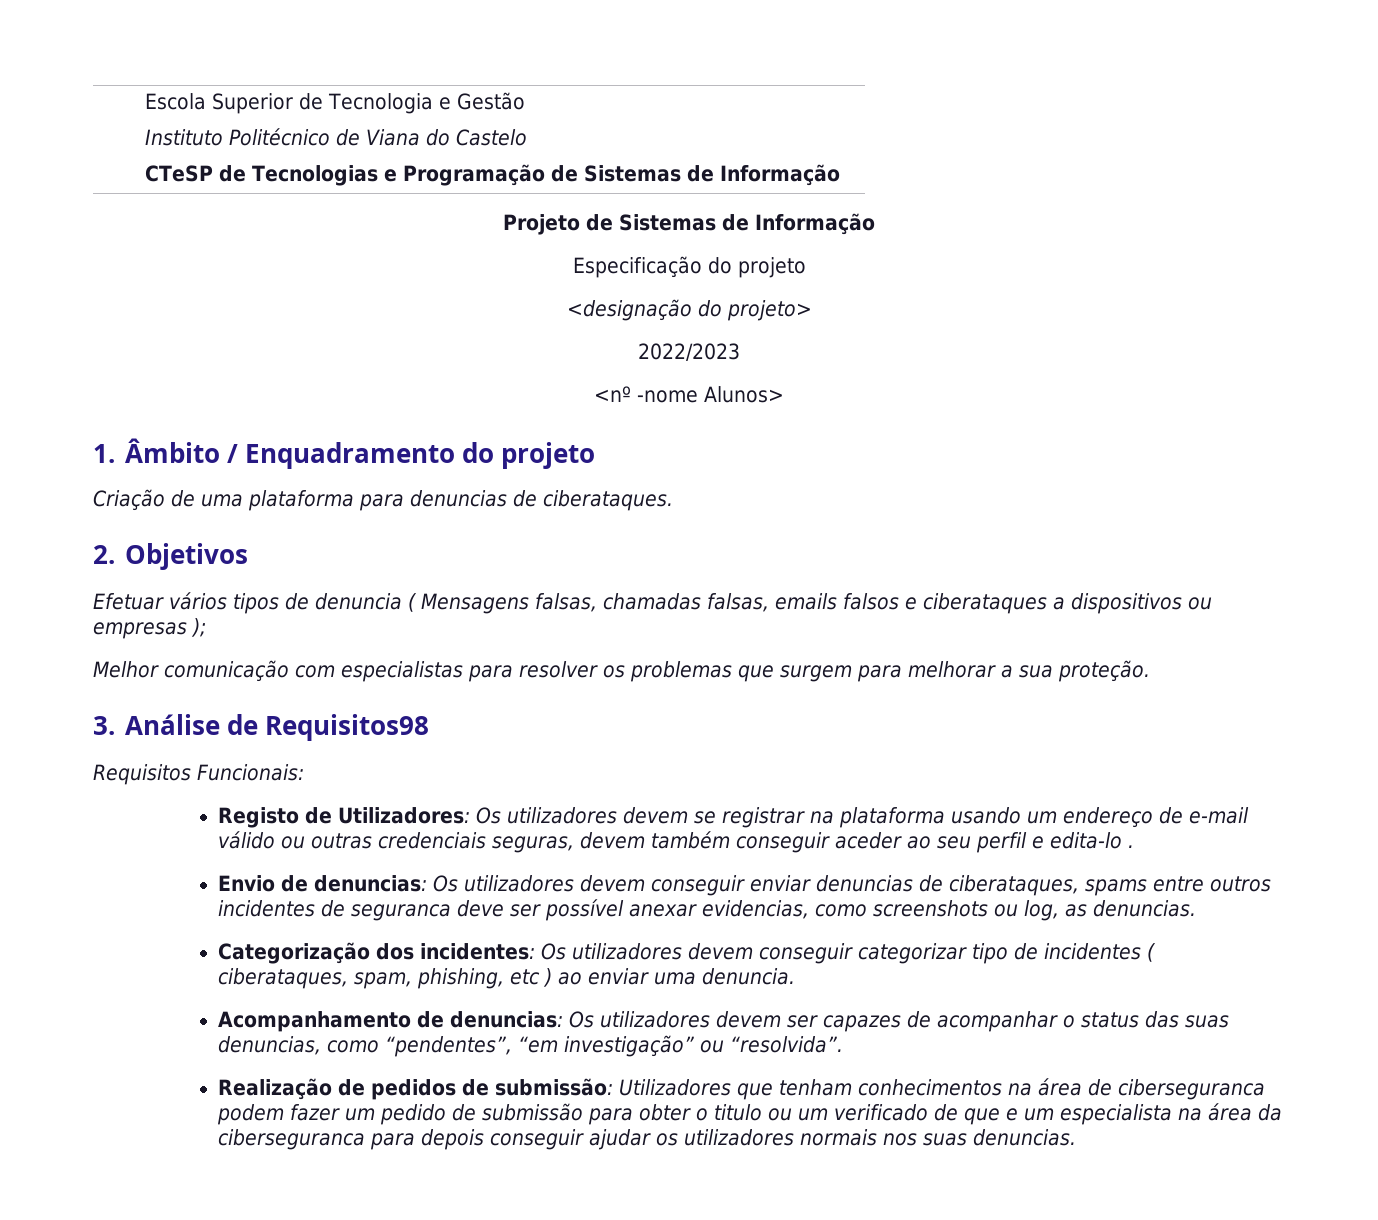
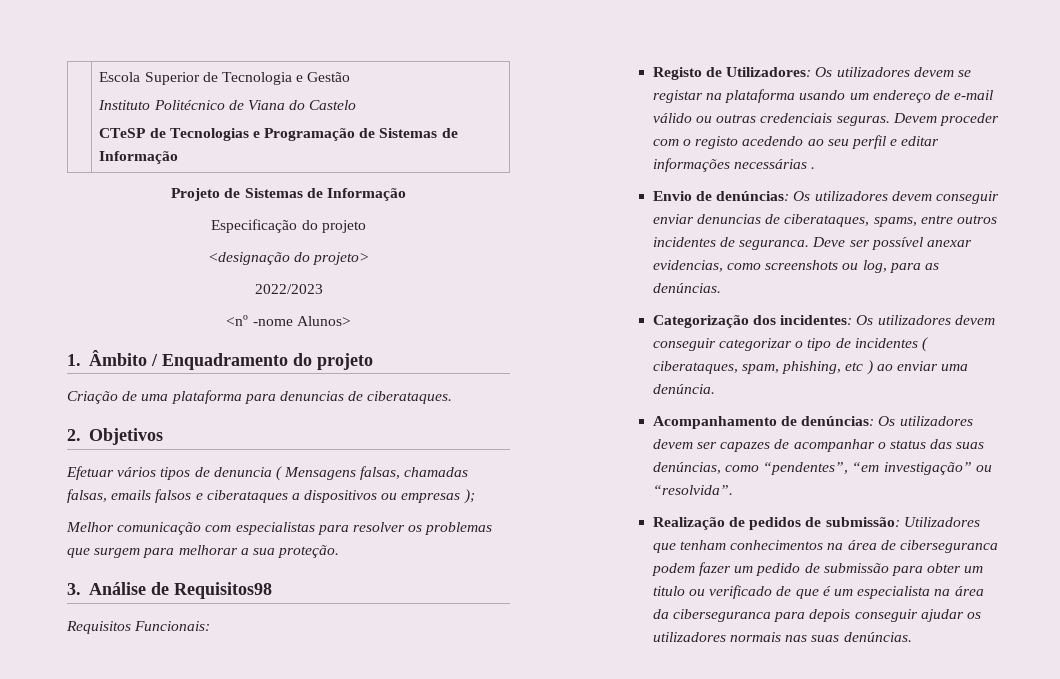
- Registo de Utilizadores: Os utilizadores devem se registrar na plataforma usando um endereço de e-mail válido ou outras credenciais seguras, devem também conseguir aceder ao seu perfil e edita-lo .
+ Registo de Utilizadores: Os utilizadores devem se registar na plataforma usando um endereço de e-mail válido ou outras credenciais seguras. Devem proceder com o registo acedendo ao seu perfil e editar informações necessárias .
- Envio de denuncias: Os utilizadores devem conseguir enviar denuncias de ciberataques, spams entre outros incidentes de seguranca deve ser possível anexar evidencias, como screenshots ou log, as denuncias.
+ Envio de denúncias: Os utilizadores devem conseguir enviar denuncias de ciberataques, spams, entre outros incidentes de seguranca. Deve ser possível anexar evidencias, como screenshots ou log, para as denúncias.
- Categorização dos incidentes: Os utilizadores devem conseguir categorizar tipo de incidentes ( ciberataques, spam, phishing, etc ) ao enviar uma denuncia.
+ Categorização dos incidentes: Os utilizadores devem conseguir categorizar o tipo de incidentes ( ciberataques, spam, phishing, etc ) ao enviar uma denúncia.
- Acompanhamento de denuncias: Os utilizadores devem ser capazes de acompanhar o status das suas denuncias, como “pendentes”, “em investigação” ou “resolvida”.
+ Acompanhamento de denúncias: Os utilizadores devem ser capazes de acompanhar o status das suas denúncias, como “pendentes”, “em investigação” ou “resolvida”.
- Realização de pedidos de submissão: Utilizadores que tenham conhecimentos na área de ciberseguranca podem fazer um pedido de submissão para obter o titulo ou um verificado de que e um especialista na área da ciberseguranca para depois conseguir ajudar os utilizadores normais nos suas denuncias.
+ Realização de pedidos de submissão: Utilizadores que tenham conhecimentos na área de ciberseguranca podem fazer um pedido de submissão para obter um titulo ou verificado de que é um especialista na área da ciberseguranca para depois conseguir ajudar os utilizadores normais nas suas denúncias.

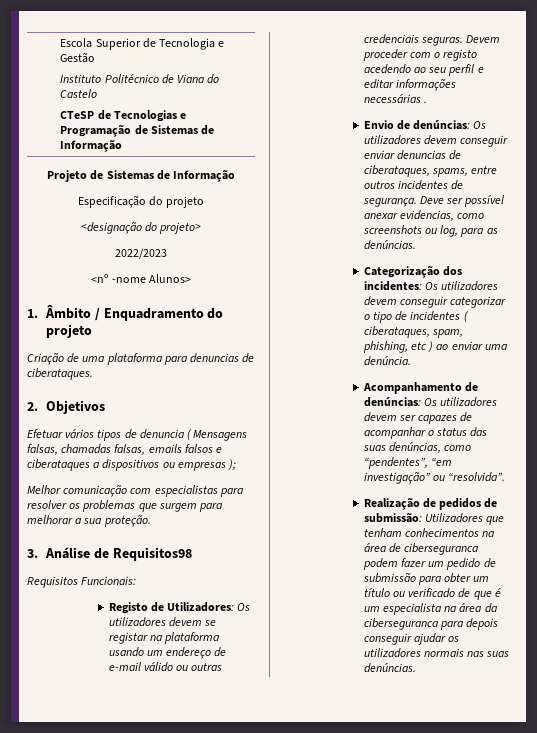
- Envio de denúncias: Os utilizadores devem conseguir enviar denuncias de ciberataques, spams, entre outros incidentes de seguranca.
+ Envio de denúncias: Os utilizadores devem conseguir enviar denuncias de ciberataques, spams, entre outros incidentes de segurança.
- Realização de pedidos de submissão: Utilizadores que tenham conhecimentos na área de ciberseguranca podem fazer um pedido de submissão para obter um titulo ou verificado de que é um especialista na área da ciberseguranca para depois conseguir ajudar os utilizadores normais nas suas denúncias.
+ Realização de pedidos de submissão: Utilizadores que tenham conhecimentos na área de ciberseguranca podem fazer um pedido de submissão para obter um título ou verificado de que é um especialista na área da ciberseguranca para depois conseguir ajudar os utilizadores normais nas suas denúncias.

